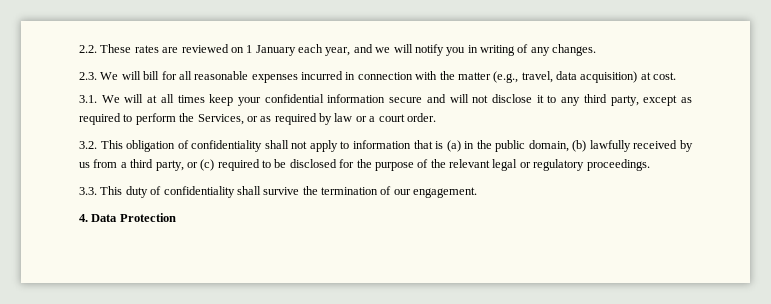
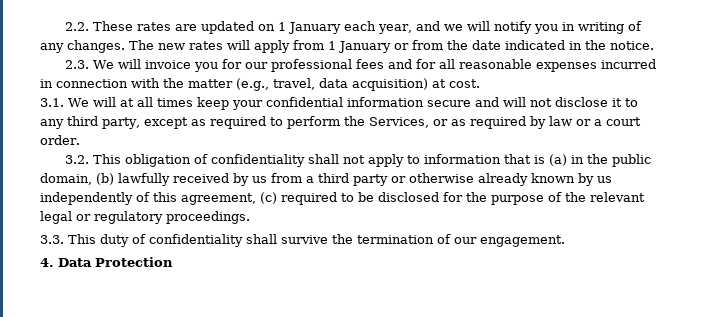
- 2.2. These rates are reviewed on 1 January each year, and we will notify you in writing of any changes.
- 2.3. We will bill for all reasonable expenses incurred in connection with the matter (e.g., travel, data acquisition) at cost.
+ 2.2. These rates are updated on 1 January each year, and we will notify you in writing of any changes. The new rates will apply from 1 January or from the date indicated in the notice.
+ 2.3. We will invoice you for our professional fees and for all reasonable expenses incurred in connection with the matter (e.g., travel, data acquisition) at cost.
- 3.2. This obligation of confidentiality shall not apply to information that is (a) in the public domain, (b) lawfully received by us from a third party, or (c) required to be disclosed for the purpose of the relevant legal or regulatory proceedings.
+ 3.2. This obligation of confidentiality shall not apply to information that is (a) in the public domain, (b) lawfully received by us from a third party or otherwise already known by us independently of this agreement, (c) required to be disclosed for the purpose of the relevant legal or regulatory proceedings.

